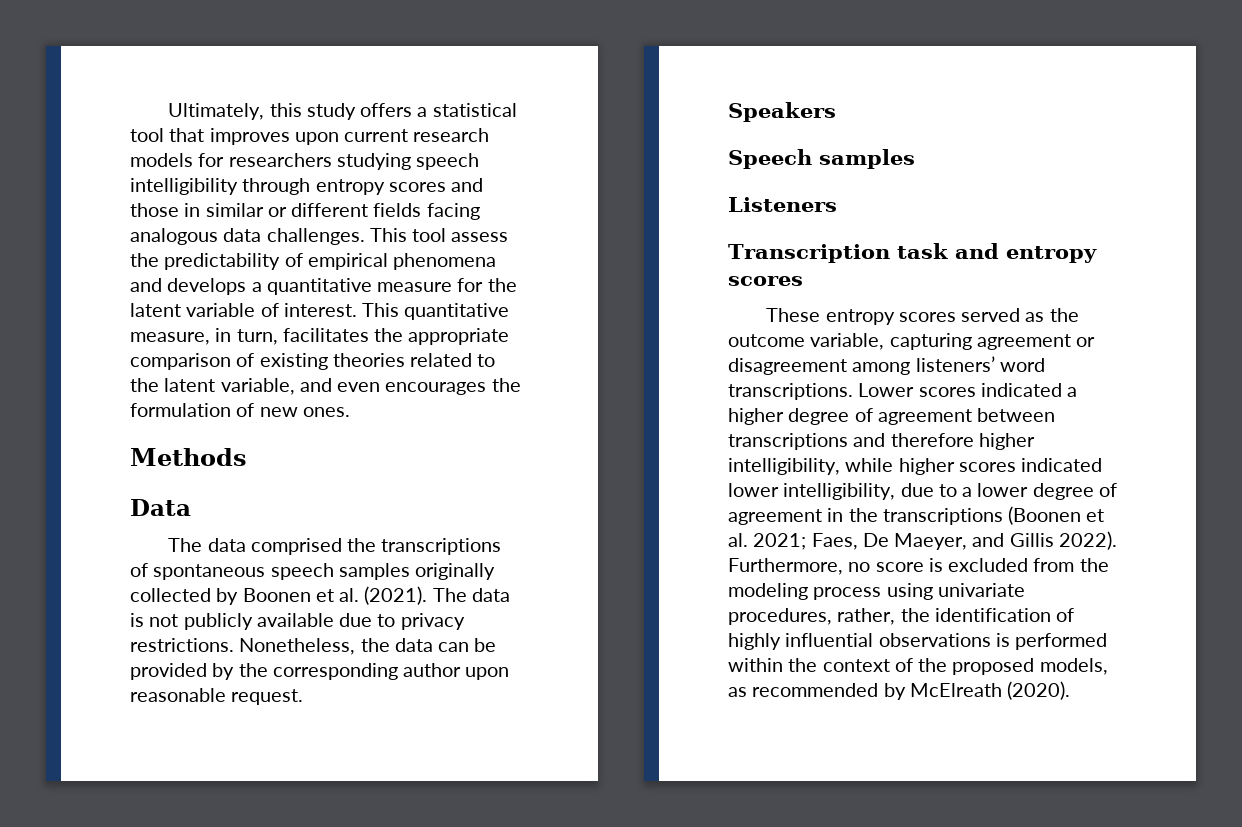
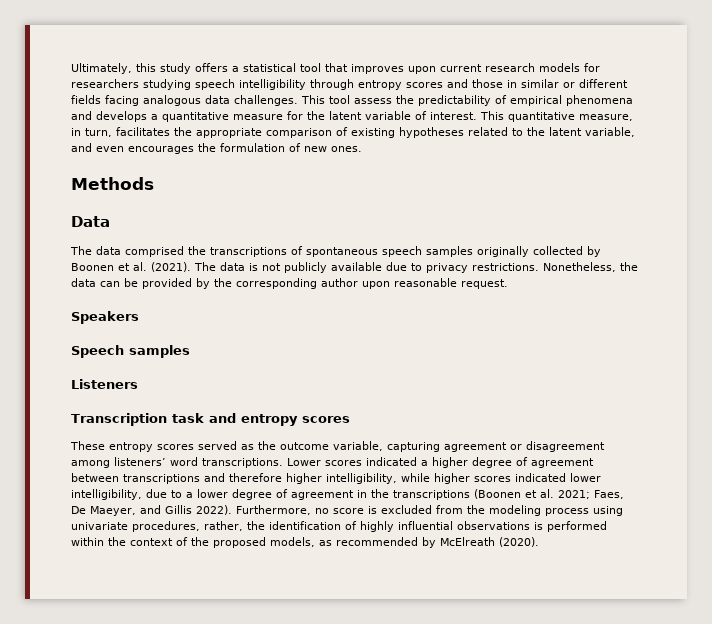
- This quantitative measure, in turn, facilitates the appropriate comparison of existing theories related to the latent variable, and even encourages the formulation of new ones.
+ This quantitative measure, in turn, facilitates the appropriate comparison of existing hypotheses related to the latent variable, and even encourages the formulation of new ones.

